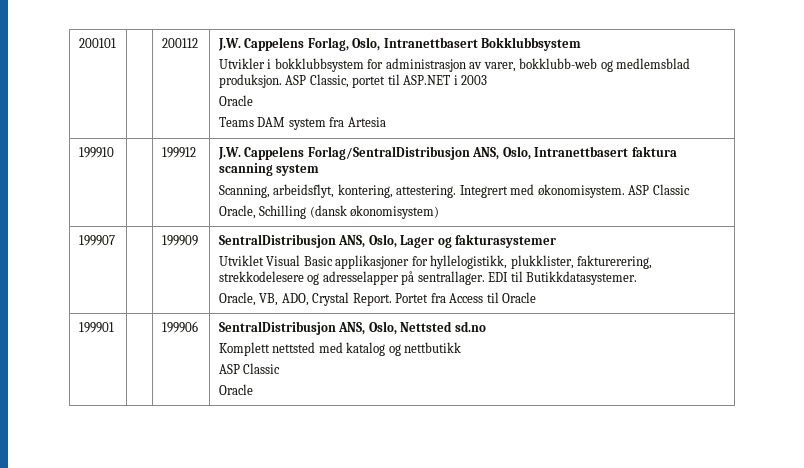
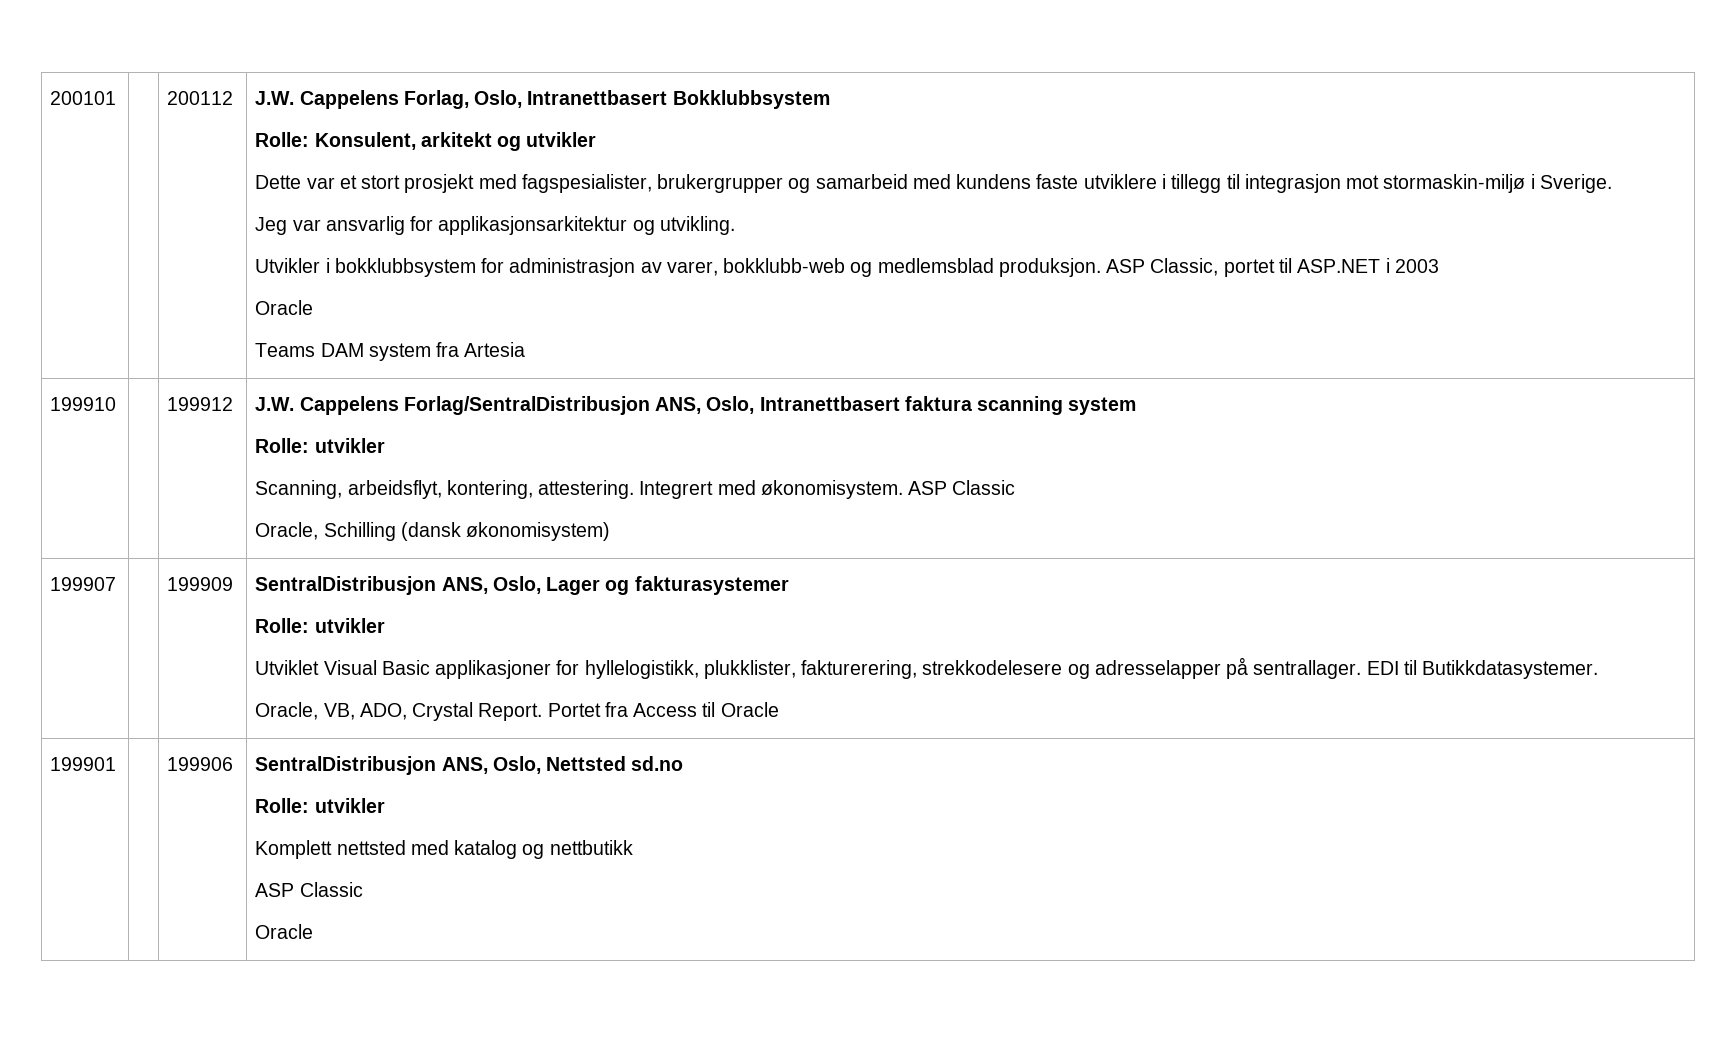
+ Rolle: Konsulent, arkitekt og utvikler
+ Dette var et stort prosjekt med fagspesialister, brukergrupper og samarbeid med kundens faste utviklere i tillegg til integrasjon mot stormaskin-miljø i Sverige.
+ Jeg var ansvarlig for applikasjonsarkitektur og utvikling.
  199910 | | 199912 | J.W. Cappelens Forlag/SentralDistribusjon ANS, Oslo, Intranettbasert faktura scanning system
+ Rolle: utvikler
  199907 | | 199909 | SentralDistribusjon ANS, Oslo, Lager og fakturasystemer
+ Rolle: utvikler
  199901 | | 199906 | SentralDistribusjon ANS, Oslo, Nettsted sd.no
+ Rolle: utvikler

